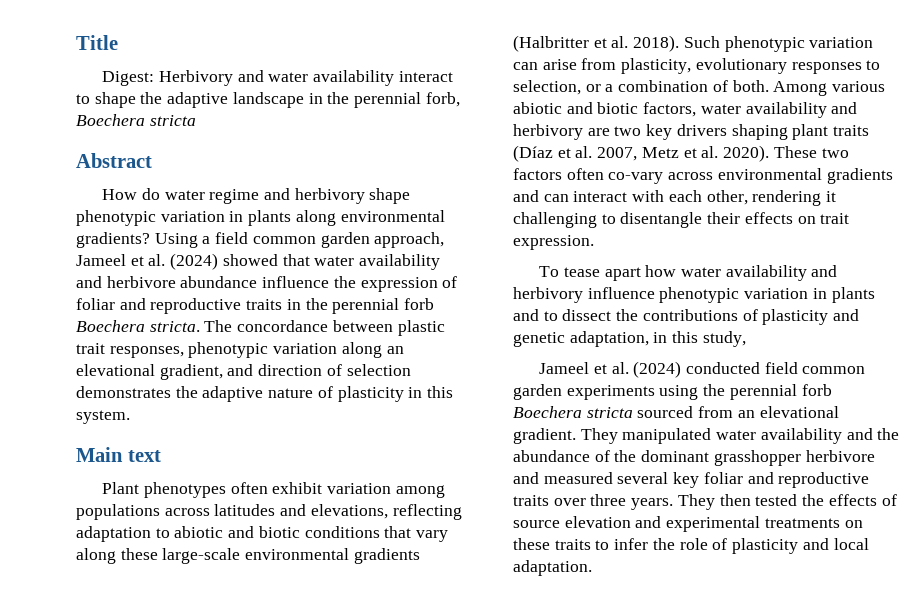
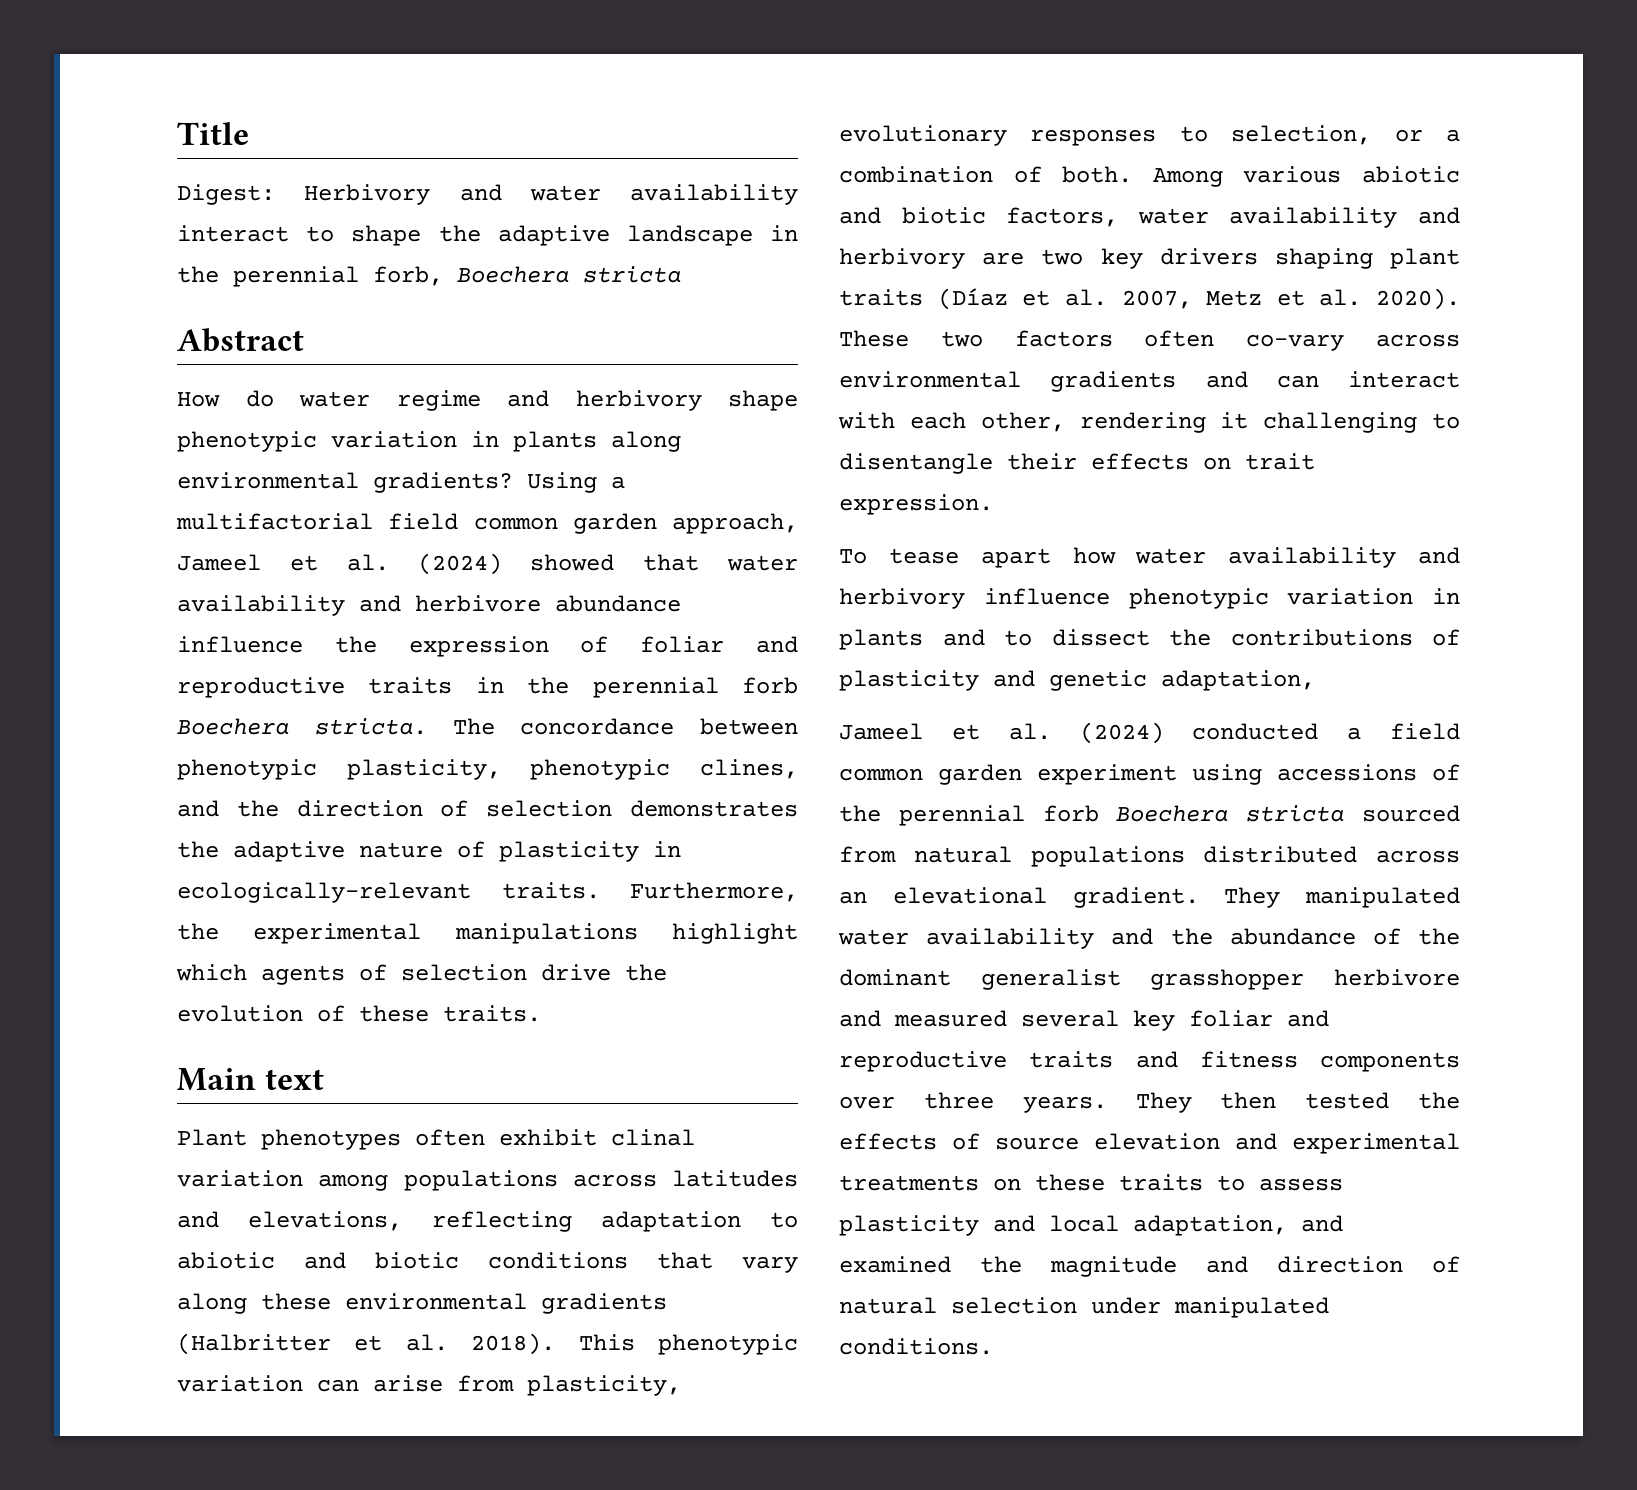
- Using a field common garden approach, Jameel et al. (2024) showed that water availability and herbivore abundance influence the expression of foliar and reproductive traits in the perennial forb Boechera stricta.
+ Using a multifactorial field common garden approach, Jameel et al. (2024) showed that water availability and herbivore abundance influence the expression of foliar and reproductive traits in the perennial forb Boechera stricta.
- The concordance between plastic trait responses, phenotypic variation along an elevational gradient, and direction of selection demonstrates the adaptive nature of plasticity in this system.
+ The concordance between phenotypic plasticity, phenotypic clines, and the direction of selection demonstrates the adaptive nature of plasticity in ecologically-relevant traits. Furthermore, the experimental manipulations highlight which agents of selection drive the evolution of these traits.
- Plant phenotypes often exhibit variation among populations across latitudes and elevations, reflecting adaptation to abiotic and biotic conditions that vary along these large-scale environmental gradients (Halbritter et al. 2018).
+ Plant phenotypes often exhibit clinal variation among populations across latitudes and elevations, reflecting adaptation to abiotic and biotic conditions that vary along these environmental gradients (Halbritter et al. 2018).
- Such phenotypic variation can arise from plasticity, evolutionary responses to selection, or a combination of both.
+ This phenotypic variation can arise from plasticity, evolutionary responses to selection, or a combination of both.
- To tease apart how water availability and herbivory influence phenotypic variation in plants and to dissect the contributions of plasticity and genetic adaptation, in this study,
+ To tease apart how water availability and herbivory influence phenotypic variation in plants and to dissect the contributions of plasticity and genetic adaptation,
- Jameel et al. (2024) conducted field common garden experiments using the perennial forb Boechera stricta sourced from an elevational gradient.
+ Jameel et al. (2024) conducted a field common garden experiment using accessions of the perennial forb Boechera stricta sourced from natural populations distributed across an elevational gradient.
- They manipulated water availability and the abundance of the dominant grasshopper herbivore and measured several key foliar and reproductive traits over three years.
+ They manipulated water availability and the abundance of the dominant generalist grasshopper herbivore and measured several key foliar and reproductive traits and fitness components over three years.
- They then tested the effects of source elevation and experimental treatments on these traits to infer the role of plasticity and local adaptation.
+ They then tested the effects of source elevation and experimental treatments on these traits to assess plasticity and local adaptation, and examined the magnitude and direction of natural selection under manipulated conditions.

